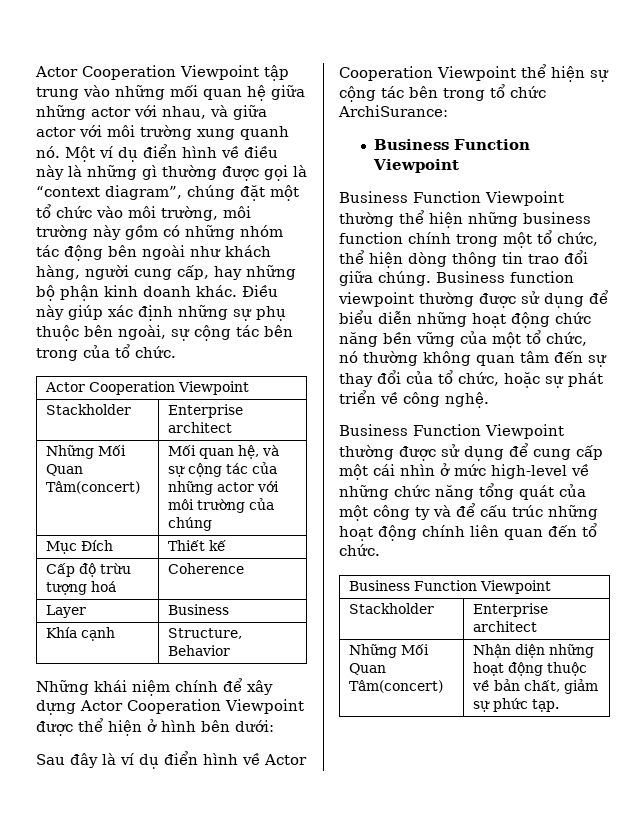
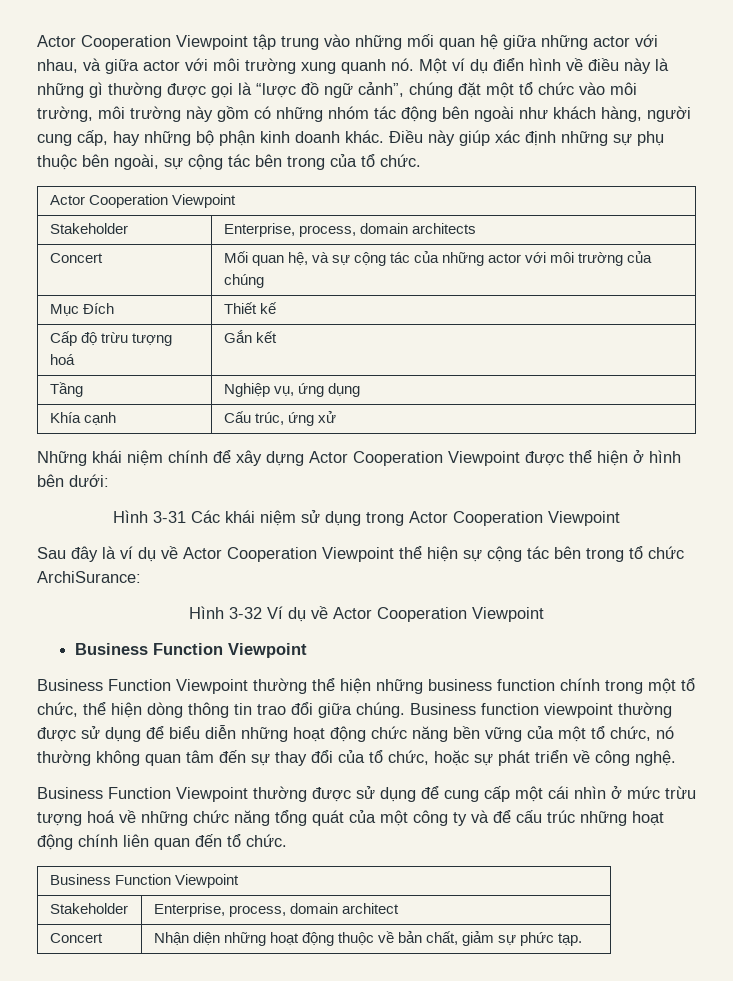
- Một ví dụ điển hình về điều này là những gì thường được gọi là “context diagram”, chúng đặt một tổ chức vào môi trường, môi trường này gồm có những nhóm tác động bên ngoài như khách hàng, người cung cấp, hay những bộ phận kinh doanh khác.
+ Một ví dụ điển hình về điều này là những gì thường được gọi là “lược đồ ngữ cảnh”, chúng đặt một tổ chức vào môi trường, môi trường này gồm có những nhóm tác động bên ngoài như khách hàng, người cung cấp, hay những bộ phận kinh doanh khác.
  Điều này giúp xác định những sự phụ thuộc bên ngoài, sự cộng tác bên trong của tổ chức.
  Actor Cooperation Viewpoint
- Stackholder | Enterprise architect
- Những Mối Quan Tâm(concert) | Mối quan hệ, và sự cộng tác của những actor với môi trường của chúng
+ Stakeholder | Enterprise, process, domain architects
+ Concert | Mối quan hệ, và sự cộng tác của những actor với môi trường của chúng
- Cấp độ trừu tượng hoá | Coherence
- Layer | Business
- Khía cạnh | Structure, Behavior
+ Cấp độ trừu tượng hoá | Gắn kết
+ Tầng | Nghiệp vụ, ứng dụng
+ Khía cạnh | Cấu trúc, ứng xử
+ Hình 3-31 Các khái niệm sử dụng trong Actor Cooperation Viewpoint
- Sau đây là ví dụ điển hình về Actor Cooperation Viewpoint thể hiện sự cộng tác bên trong tổ chức ArchiSurance:
+ Sau đây là ví dụ về Actor Cooperation Viewpoint thể hiện sự cộng tác bên trong tổ chức ArchiSurance:
+ Hình 3-32 Ví dụ về Actor Cooperation Viewpoint
- Business Function Viewpoint thường được sử dụng để cung cấp một cái nhìn ở mức high-level về những chức năng tổng quát của một công ty và để cấu trúc những hoạt động chính liên quan đến tổ chức.
+ Business Function Viewpoint thường được sử dụng để cung cấp một cái nhìn ở mức trừu tượng hoá về những chức năng tổng quát của một công ty và để cấu trúc những hoạt động chính liên quan đến tổ chức.
  Business Function Viewpoint
- Stackholder | Enterprise architect
- Những Mối Quan Tâm(concert) | Nhận diện những hoạt động thuộc về bản chất, giảm sự phức tạp.
+ Stakeholder | Enterprise, process, domain architect
+ Concert | Nhận diện những hoạt động thuộc về bản chất, giảm sự phức tạp.

